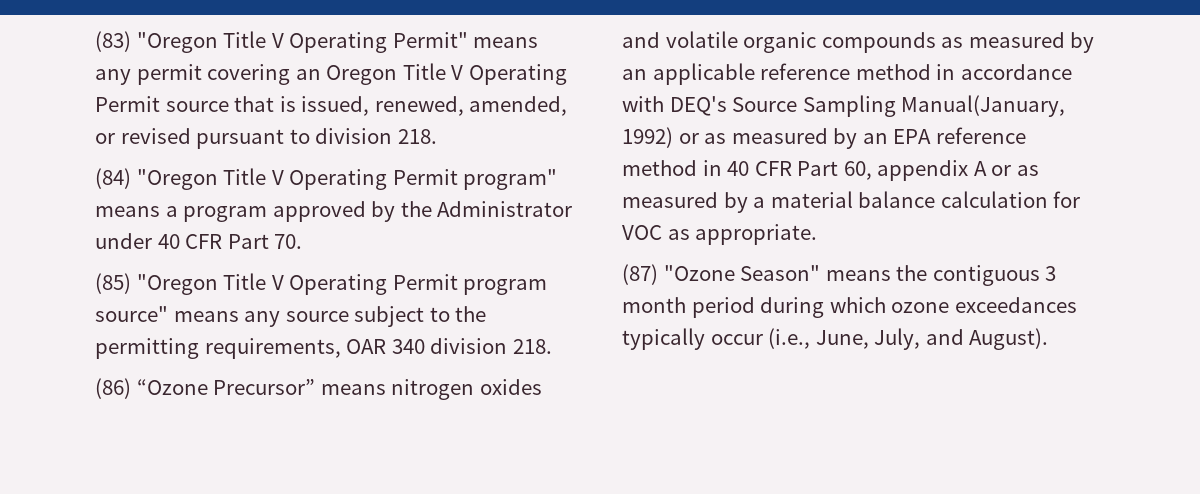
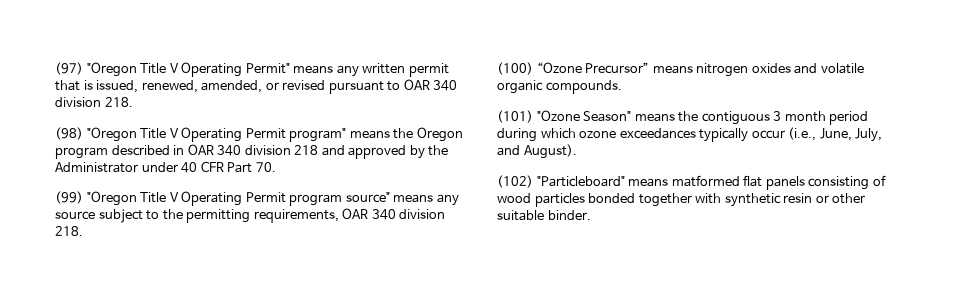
- (83) "Oregon Title V Operating Permit" means any permit covering an Oregon Title V Operating Permit source that is issued, renewed, amended, or revised pursuant to division 218.
- (84) "Oregon Title V Operating Permit program" means a program approved by the Administrator under 40 CFR Part 70.
+ (97) "Oregon Title V Operating Permit" means any written permit that is issued, renewed, amended, or revised pursuant to OAR 340 division 218.
+ (98) "Oregon Title V Operating Permit program" means the Oregon program described in OAR 340 division 218 and approved by the Administrator under 40 CFR Part 70.
- (85) "Oregon Title V Operating Permit program source" means any source subject to the permitting requirements, OAR 340 division 218.
+ (99) "Oregon Title V Operating Permit program source" means any source subject to the permitting requirements, OAR 340 division 218.
- (86) “Ozone Precursor” means nitrogen oxides and volatile organic compounds as measured by an applicable reference method in accordance with DEQ's Source Sampling Manual(January, 1992) or as measured by an EPA reference method in 40 CFR Part 60, appendix A or as measured by a material balance calculation for VOC as appropriate.
- (87) "Ozone Season" means the contiguous 3 month period during which ozone exceedances typically occur (i.e., June, July, and August).
+ (100) “Ozone Precursor” means nitrogen oxides and volatile organic compounds.
+ (101) "Ozone Season" means the contiguous 3 month period during which ozone exceedances typically occur (i.e., June, July, and August).
+ (102) "Particleboard" means matformed flat panels consisting of wood particles bonded together with synthetic resin or other suitable binder.

